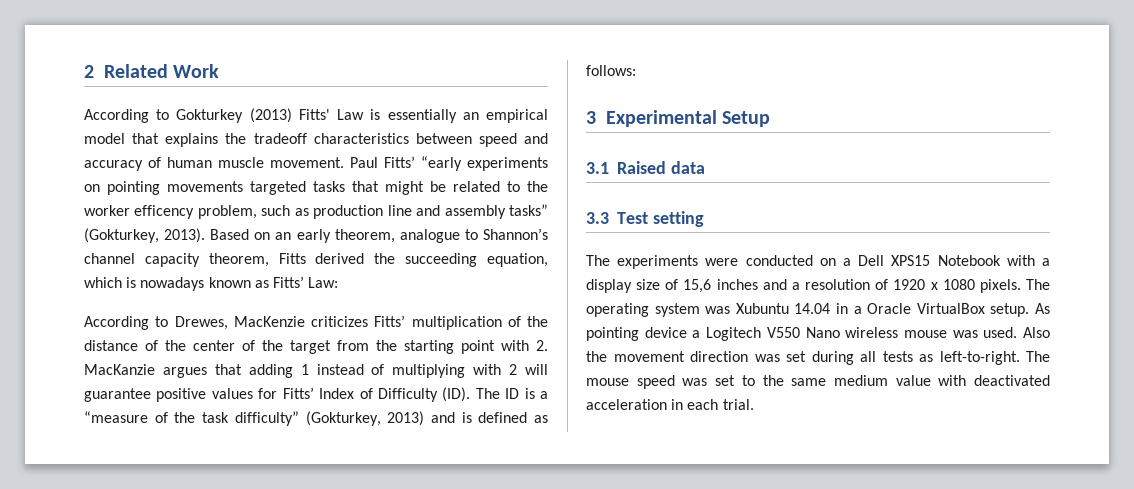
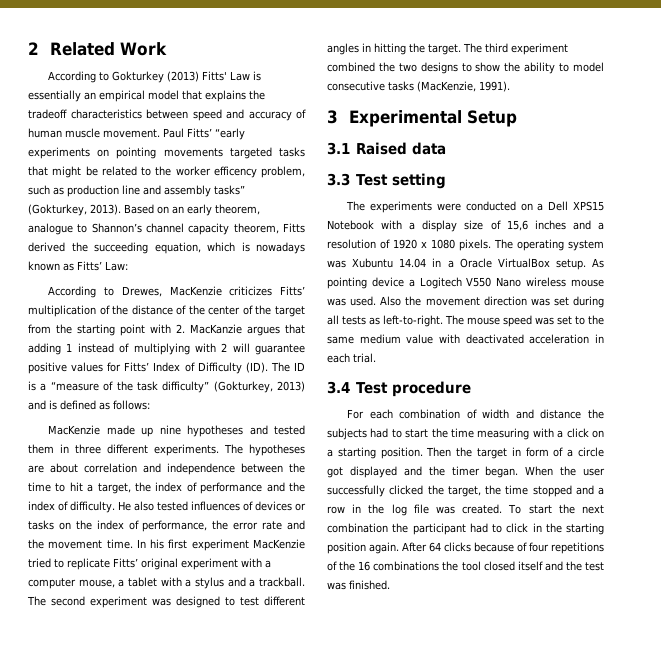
+ MacKenzie made up nine hypotheses and tested them in three different experiments. The hypotheses are about correlation and independence between the time to hit a target, the index of performance and the index of difficulty. He also tested influences of devices or tasks on the index of performance, the error rate and the movement time. In his first experiment MacKenzie tried to replicate Fitts’ original experiment with a computer mouse, a tablet with a stylus and a trackball. The second experiment was designed to test different angles in hitting the target. The third experiment combined the two designs to show the ability to model consecutive tasks (MacKenzie, 1991).
+ 3.4 Test procedure
+ For each combination of width and distance the subjects had to start the time measuring with a click on a starting position. Then the target in form of a circle got displayed and the timer began. When the user successfully clicked the target, the time stopped and a row in the log file was created. To start the next combination the participant had to click in the starting position again. After 64 clicks because of four repetitions of the 16 combinations the tool closed itself and the test was finished.

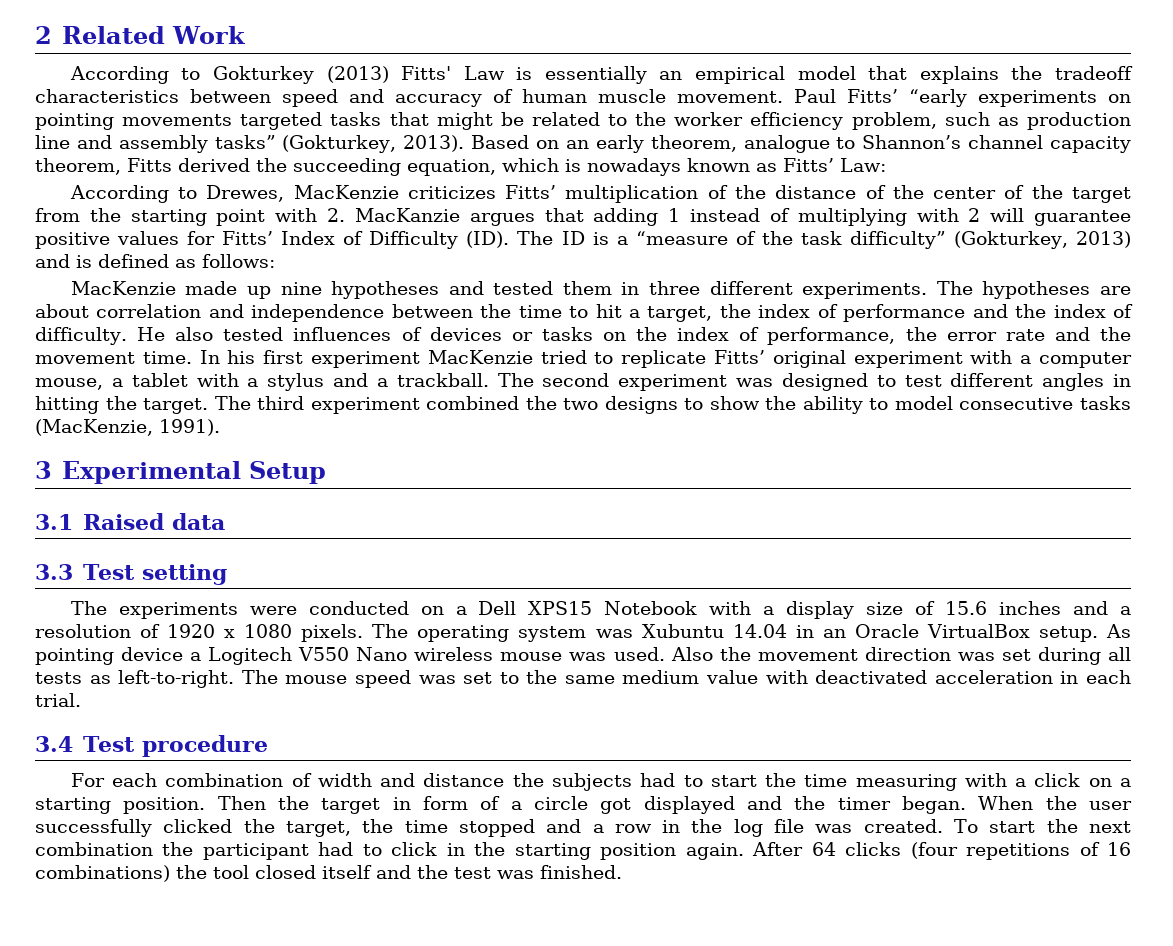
- Paul Fitts’ “early experiments on pointing movements targeted tasks that might be related to the worker efficency problem, such as production line and assembly tasks” (Gokturkey, 2013).
+ Paul Fitts’ “early experiments on pointing movements targeted tasks that might be related to the worker efficiency problem, such as production line and assembly tasks” (Gokturkey, 2013).
- The experiments were conducted on a Dell XPS15 Notebook with a display size of 15,6 inches and a resolution of 1920 x 1080 pixels.
+ The experiments were conducted on a Dell XPS15 Notebook with a display size of 15.6 inches and a resolution of 1920 x 1080 pixels.
- The operating system was Xubuntu 14.04 in a Oracle VirtualBox setup.
+ The operating system was Xubuntu 14.04 in an Oracle VirtualBox setup.
- After 64 clicks because of four repetitions of the 16 combinations the tool closed itself and the test was finished.
+ After 64 clicks (four repetitions of 16 combinations) the tool closed itself and the test was finished.

